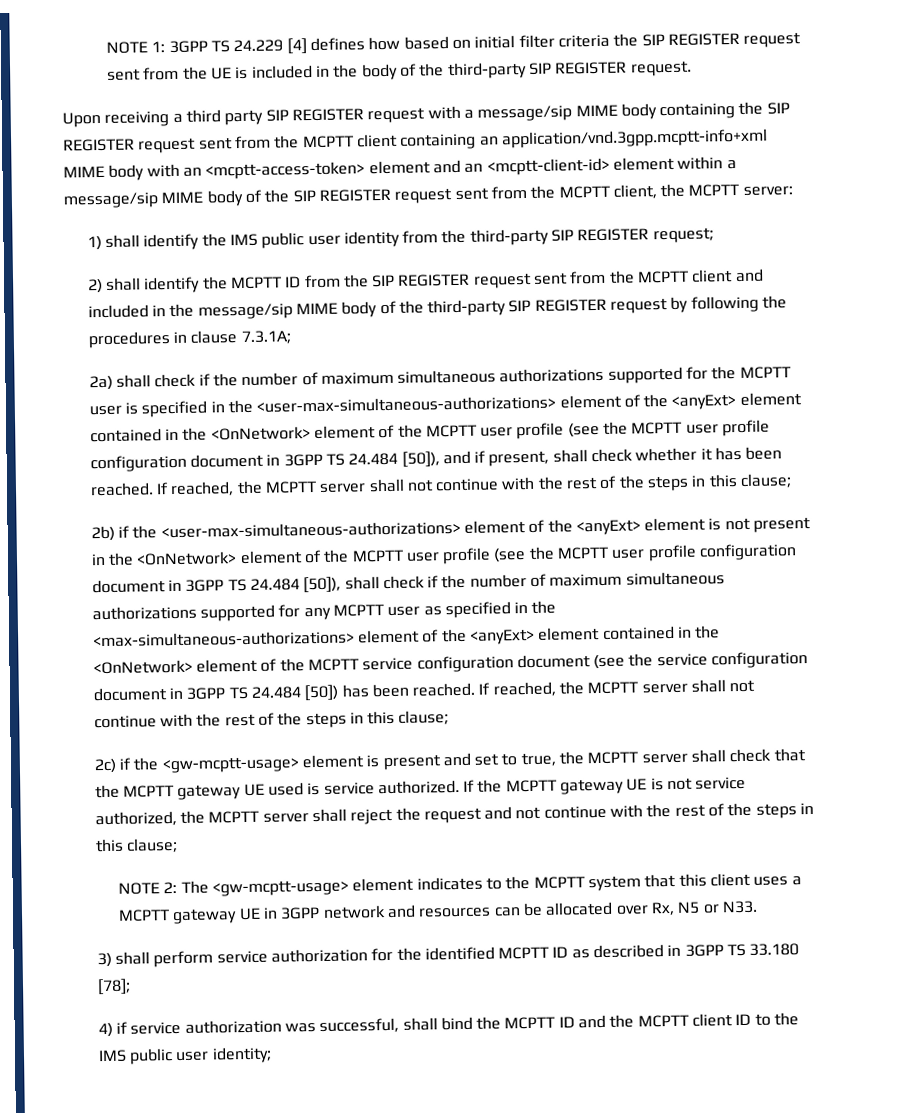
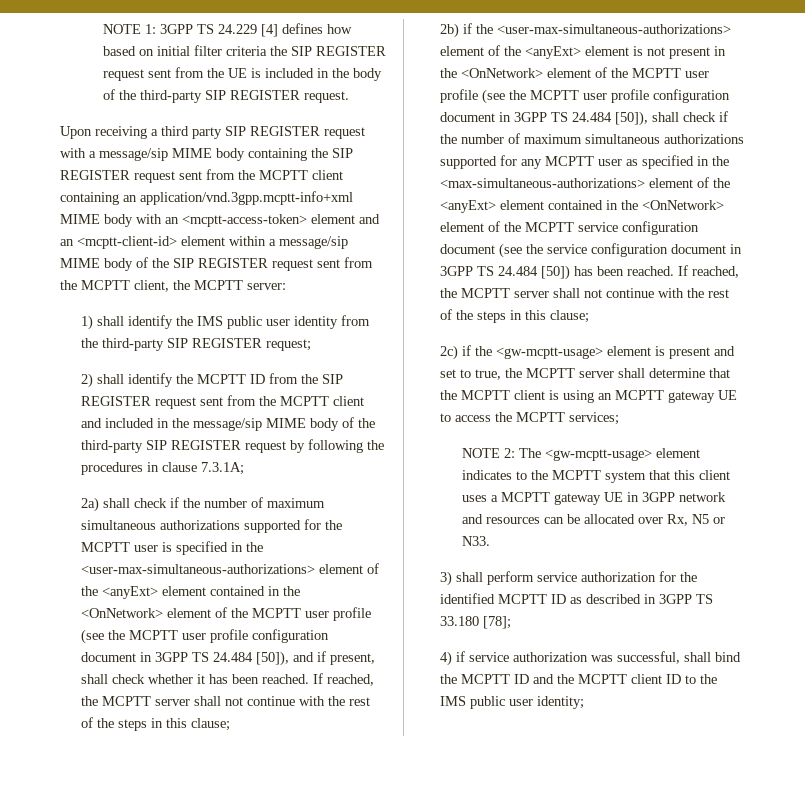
- 2c) if the <gw-mcptt-usage> element is present and set to true, the MCPTT server shall check that the MCPTT gateway UE used is service authorized. If the MCPTT gateway UE is not service authorized, the MCPTT server shall reject the request and not continue with the rest of the steps in this clause;
+ 2c) if the <gw-mcptt-usage> element is present and set to true, the MCPTT server shall determine that the MCPTT client is using an MCPTT gateway UE to access the MCPTT services;

